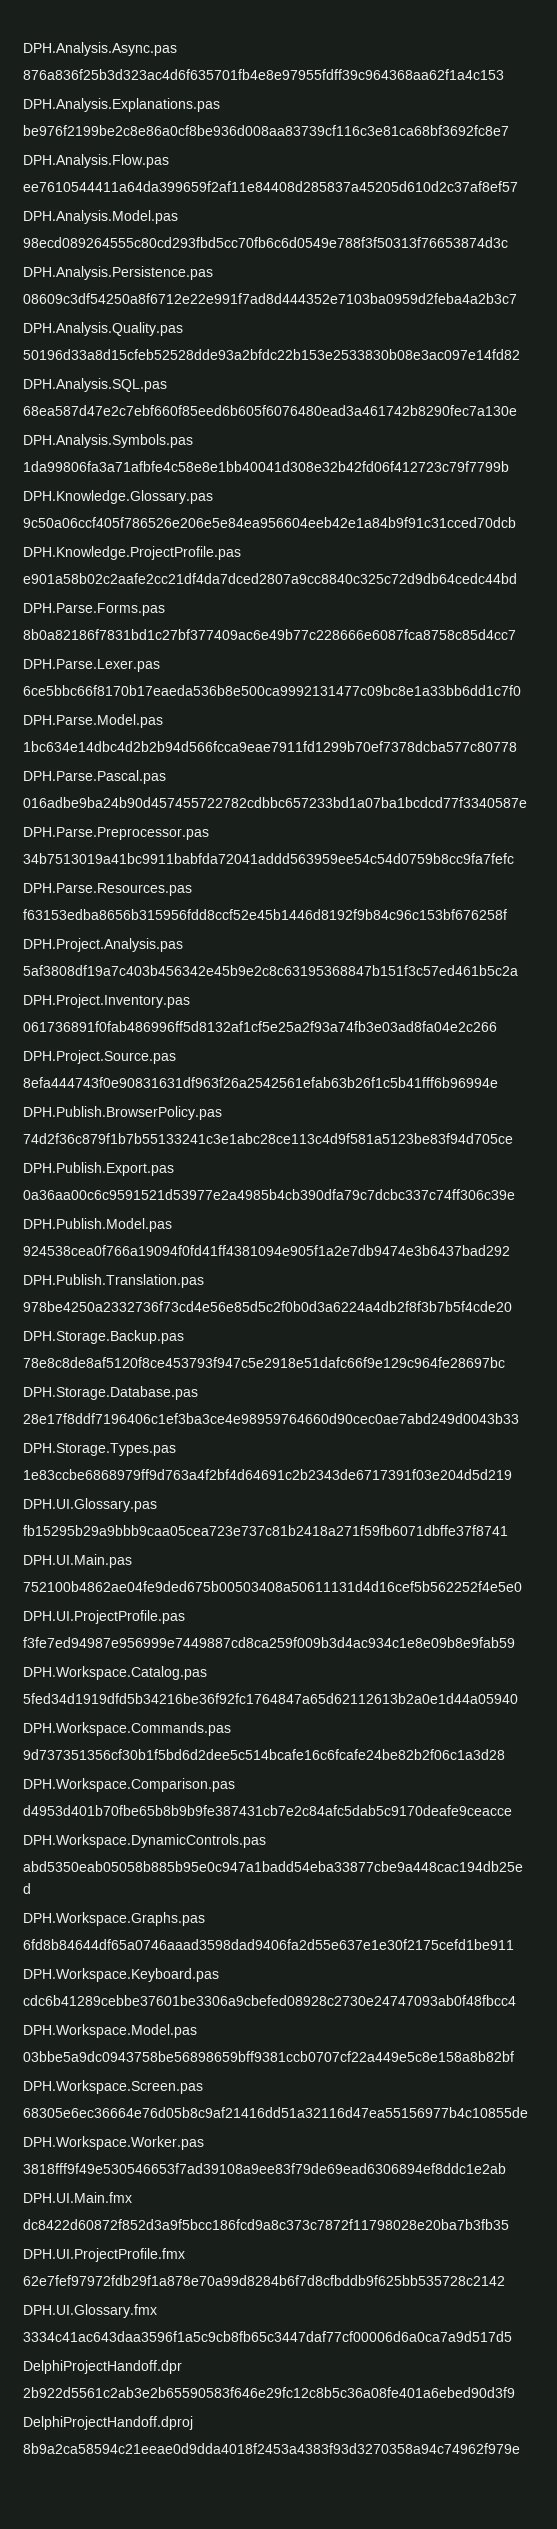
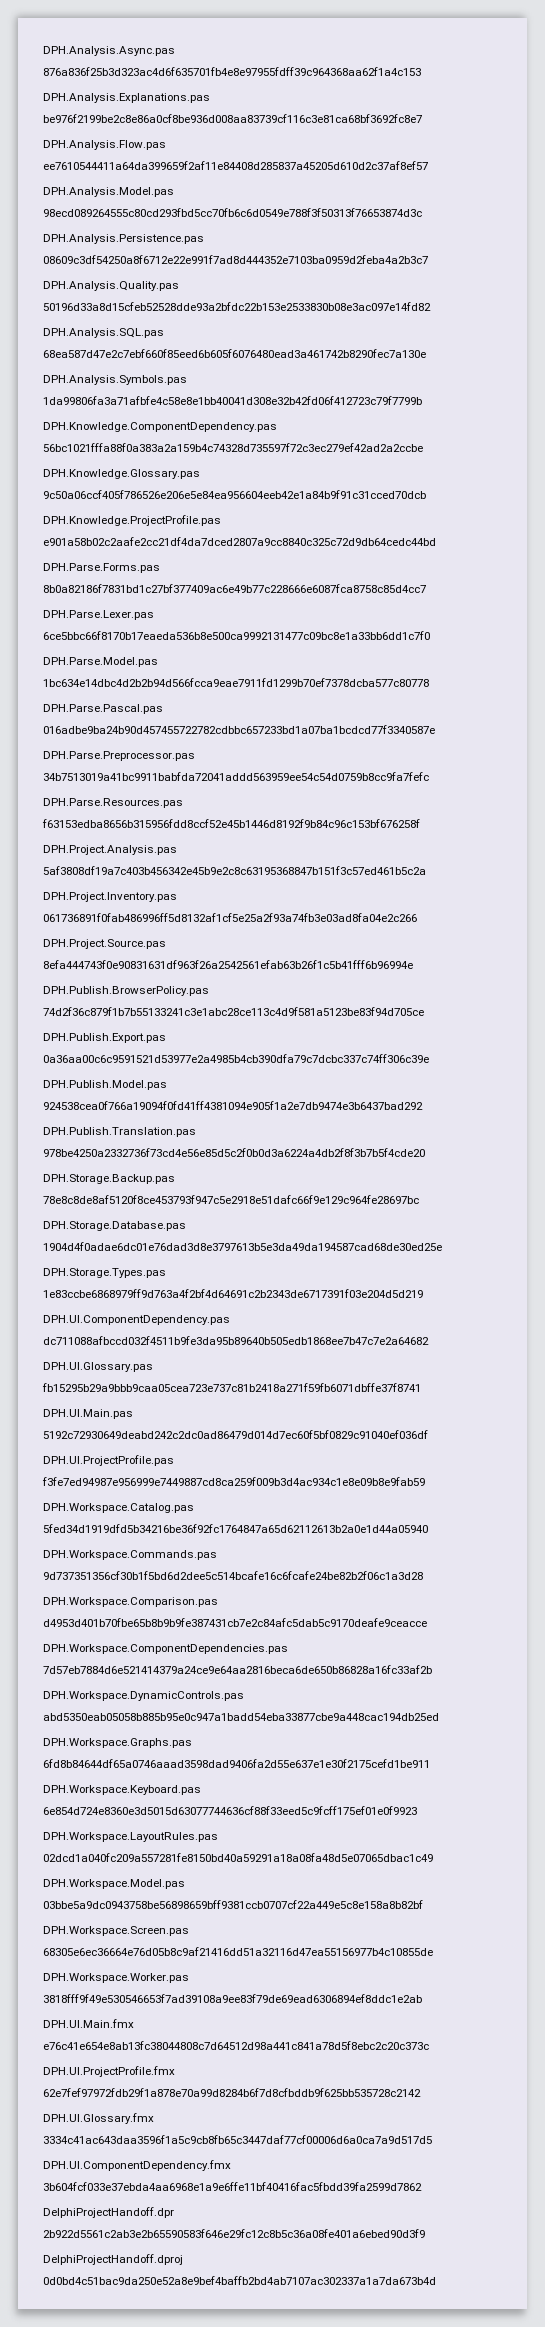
+ DPH.Knowledge.ComponentDependency.pas
+ 56bc1021fffa88f0a383a2a159b4c74328d735597f72c3ec279ef42ad2a2ccbe
- 28e17f8ddf7196406c1ef3ba3ce4e98959764660d90cec0ae7abd249d0043b33
+ 1904d4f0adae6dc01e76dad3d8e3797613b5e3da49da194587cad68de30ed25e
+ DPH.UI.ComponentDependency.pas
+ dc711088afbccd032f4511b9fe3da95b89640b505edb1868ee7b47c7e2a64682
- 752100b4862ae04fe9ded675b00503408a50611131d4d16cef5b562252f4e5e0
+ 5192c72930649deabd242c2dc0ad86479d014d7ec60f5bf0829c91040ef036df
+ DPH.Workspace.ComponentDependencies.pas
+ 7d57eb7884d6e521414379a24ce9e64aa2816beca6de650b86828a16fc33af2b
- cdc6b41289cebbe37601be3306a9cbefed08928c2730e24747093ab0f48fbcc4
+ 6e854d724e8360e3d5015d63077744636cf88f33eed5c9fcff175ef01e0f9923
+ DPH.Workspace.LayoutRules.pas
+ 02dcd1a040fc209a557281fe8150bd40a59291a18a08fa48d5e07065dbac1c49
- dc8422d60872f852d3a9f5bcc186fcd9a8c373c7872f11798028e20ba7b3fb35
+ e76c41e654e8ab13fc38044808c7d64512d98a441c841a78d5f8ebc2c20c373c
+ DPH.UI.ComponentDependency.fmx
+ 3b604fcf033e37ebda4aa6968e1a9e6ffe11bf40416fac5fbdd39fa2599d7862
- 8b9a2ca58594c21eeae0d9dda4018f2453a4383f93d3270358a94c74962f979e
+ 0d0bd4c51bac9da250e52a8e9bef4baffb2bd4ab7107ac302337a1a7da673b4d

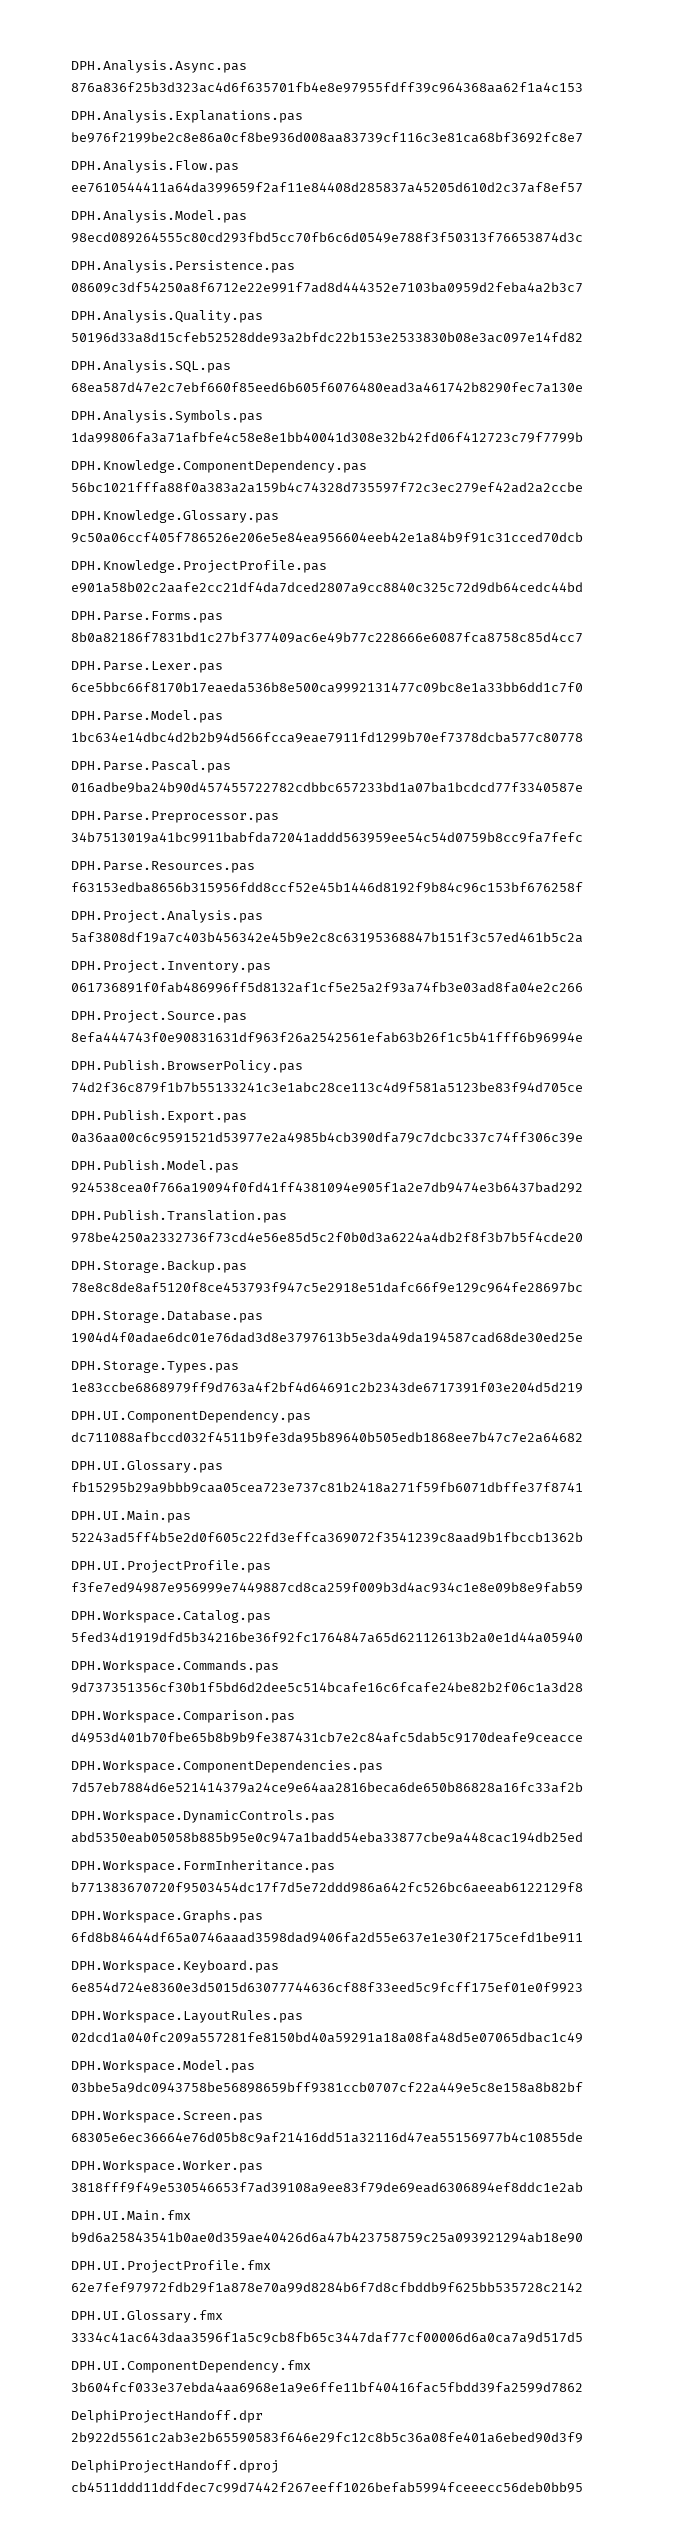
- 5192c72930649deabd242c2dc0ad86479d014d7ec60f5bf0829c91040ef036df
+ 52243ad5ff4b5e2d0f605c22fd3effca369072f3541239c8aad9b1fbccb1362b
+ DPH.Workspace.FormInheritance.pas
+ b771383670720f9503454dc17f7d5e72ddd986a642fc526bc6aeeab6122129f8
- e76c41e654e8ab13fc38044808c7d64512d98a441c841a78d5f8ebc2c20c373c
+ b9d6a25843541b0ae0d359ae40426d6a47b423758759c25a093921294ab18e90
- 0d0bd4c51bac9da250e52a8e9bef4baffb2bd4ab7107ac302337a1a7da673b4d
+ cb4511ddd11ddfdec7c99d7442f267eeff1026befab5994fceeecc56deb0bb95

